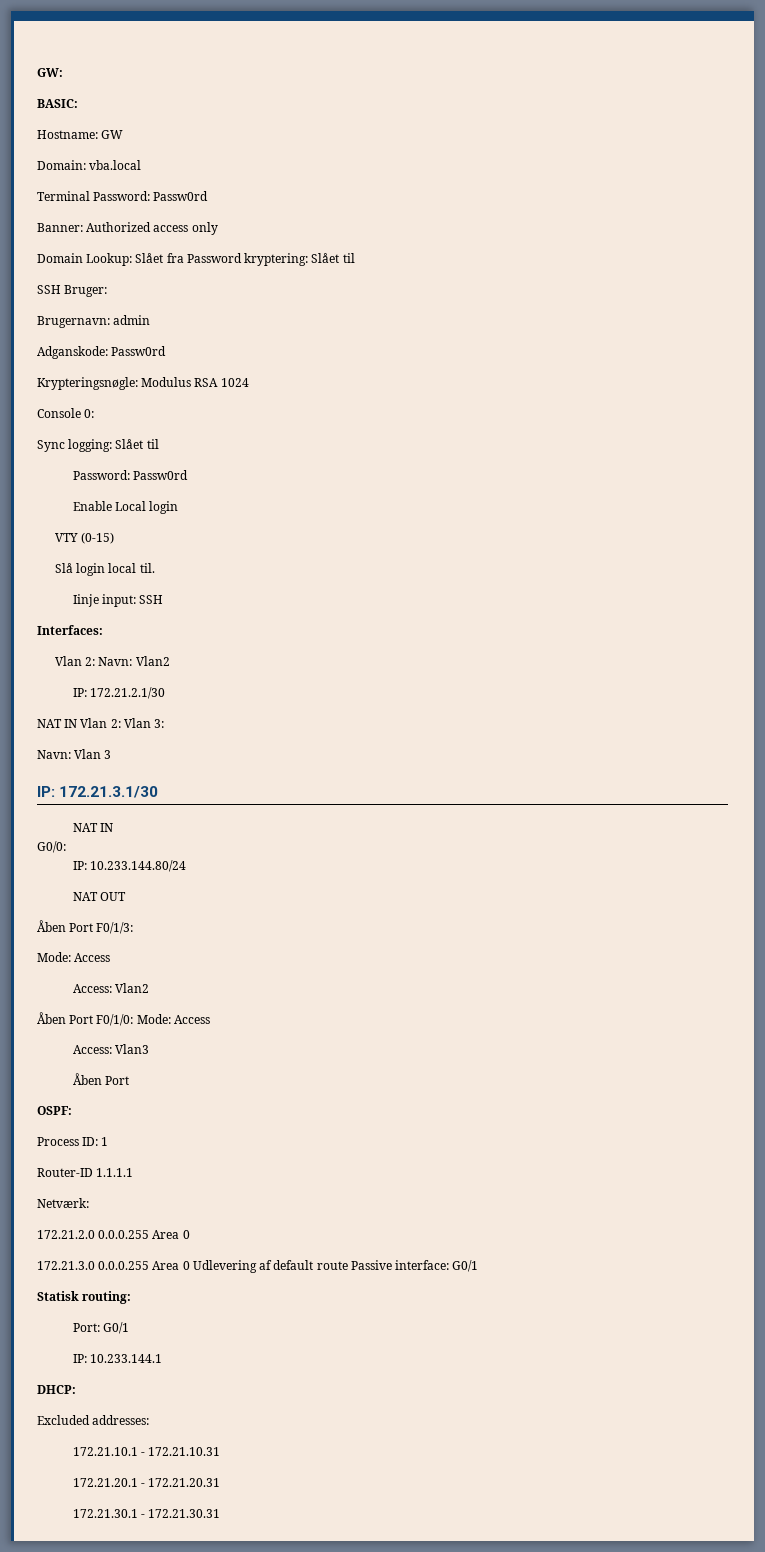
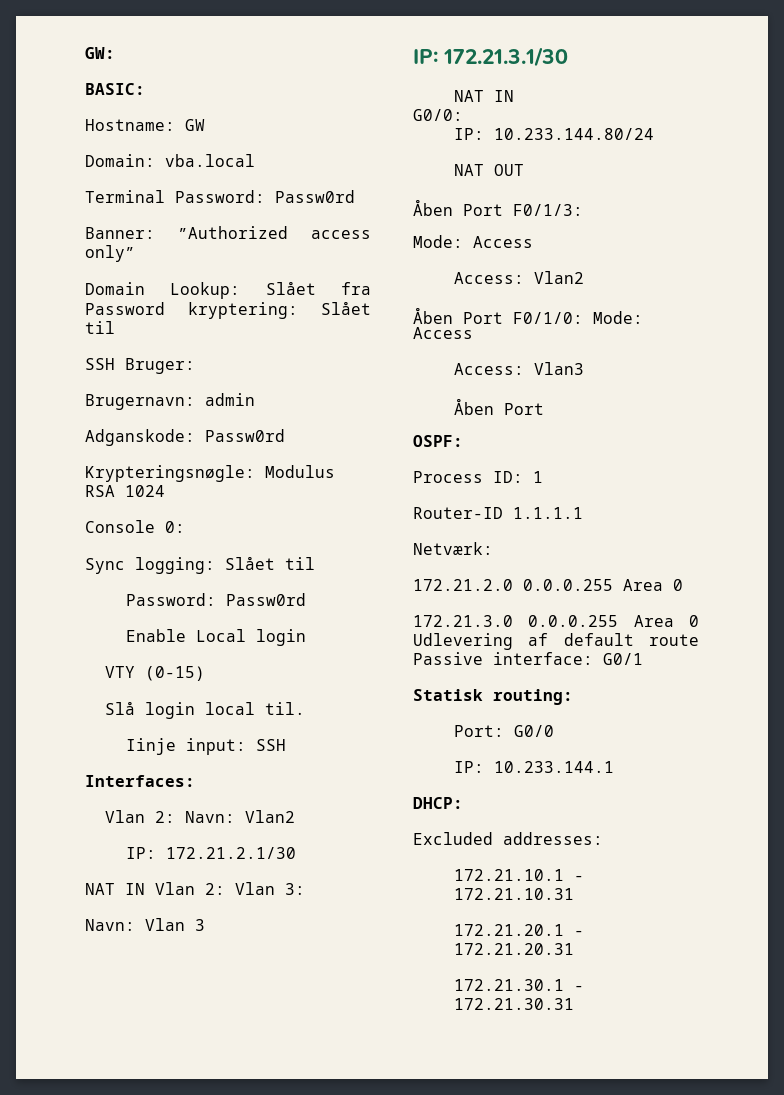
- Banner: Authorized access only
+ Banner: ”Authorized access only”
- Port: G0/1
+ Port: G0/0

